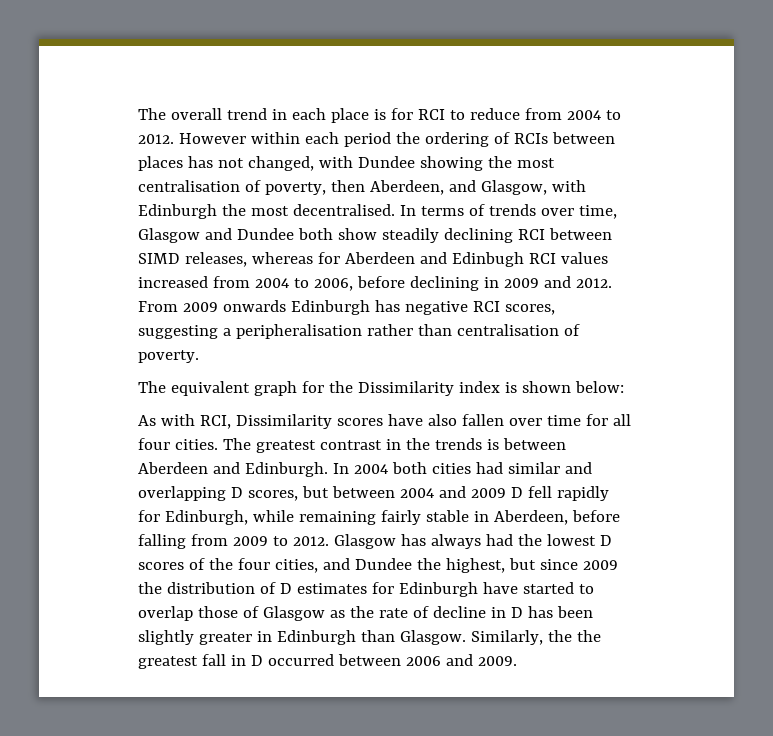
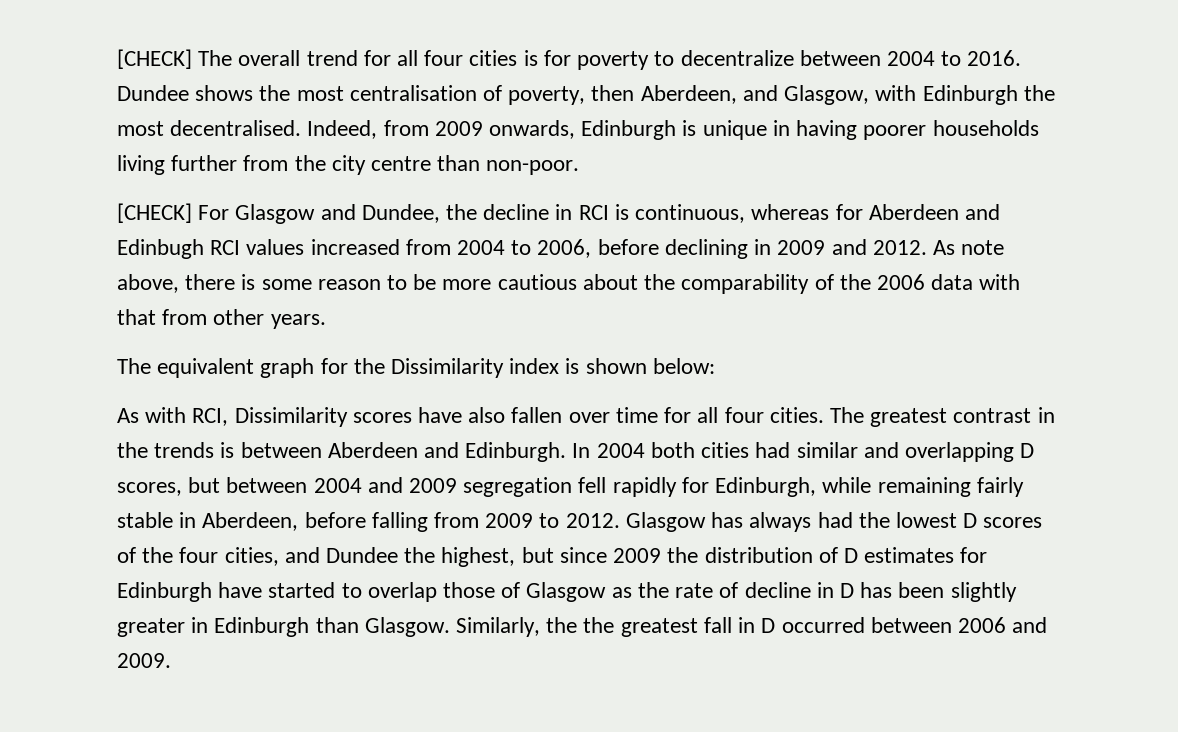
- The overall trend in each place is for RCI to reduce from 2004 to 2012. However within each period the ordering of RCIs between places has not changed, with Dundee showing the most centralisation of poverty, then Aberdeen, and Glasgow, with Edinburgh the most decentralised.
+ [CHECK] The overall trend for all four cities is for poverty to decentralize between 2004 to 2016. Dundee shows the most centralisation of poverty, then Aberdeen, and Glasgow, with Edinburgh the most decentralised.
- In terms of trends over time, Glasgow and Dundee both show steadily declining RCI between SIMD releases, whereas for Aberdeen and Edinbugh RCI values increased from 2004 to 2006, before declining in 2009 and 2012.
+ Indeed, from 2009 onwards, Edinburgh is unique in having poorer households living further from the city centre than non-poor.
+ [CHECK] For Glasgow and Dundee, the decline in RCI is continuous, whereas for Aberdeen and Edinbugh RCI values increased from 2004 to 2006, before declining in 2009 and 2012.
- From 2009 onwards Edinburgh has negative RCI scores, suggesting a peripheralisation rather than centralisation of poverty.
+ As note above, there is some reason to be more cautious about the comparability of the 2006 data with that from other years.
- In 2004 both cities had similar and overlapping D scores, but between 2004 and 2009 D fell rapidly for Edinburgh, while remaining fairly stable in Aberdeen, before falling from 2009 to 2012.
+ In 2004 both cities had similar and overlapping D scores, but between 2004 and 2009 segregation fell rapidly for Edinburgh, while remaining fairly stable in Aberdeen, before falling from 2009 to 2012.

